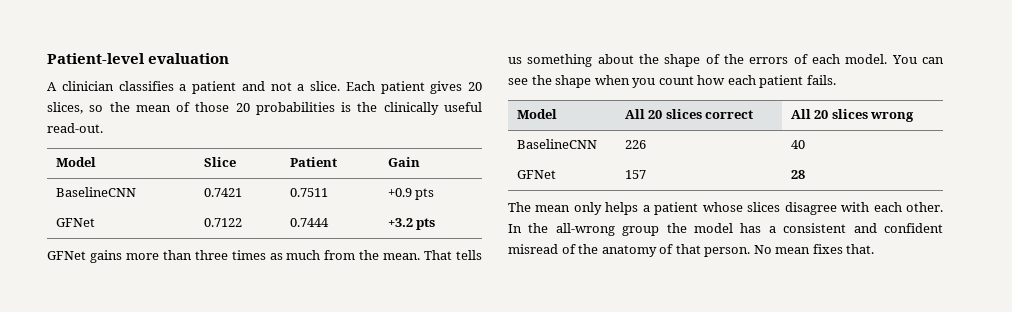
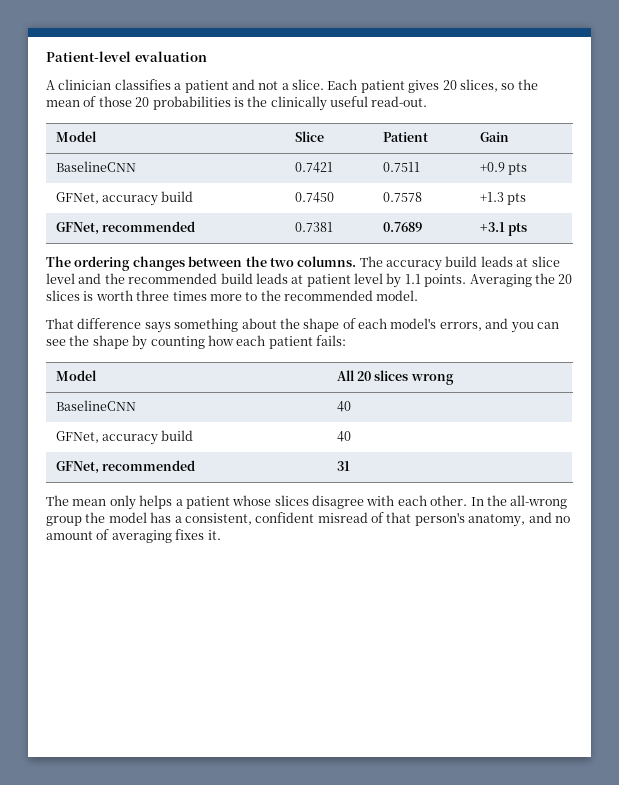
- GFNet | 0.7122 | 0.7444 | +3.2 pts
- GFNet gains more than three times as much from the mean. That tells us something about the shape of the errors of each model. You can see the shape when you count how each patient fails.
- Model | All 20 slices correct | All 20 slices wrong
+ GFNet, accuracy build | 0.7450 | 0.7578 | +1.3 pts
+ GFNet, recommended | 0.7381 | 0.7689 | +3.1 pts
+ The ordering changes between the two columns. The accuracy build leads at slice level and the recommended build leads at patient level by 1.1 points. Averaging the 20 slices is worth three times more to the recommended model.
+ That difference says something about the shape of each model's errors, and you can see the shape by counting how each patient fails:
+ Model | All 20 slices wrong
- BaselineCNN | 226 | 40
- GFNet | 157 | 28
+ BaselineCNN | 40
+ GFNet, accuracy build | 40
+ GFNet, recommended | 31
- In the all-wrong group the model has a consistent and confident misread of the anatomy of that person. No mean fixes that.
+ In the all-wrong group the model has a consistent, confident misread of that person's anatomy, and no amount of averaging fixes it.

